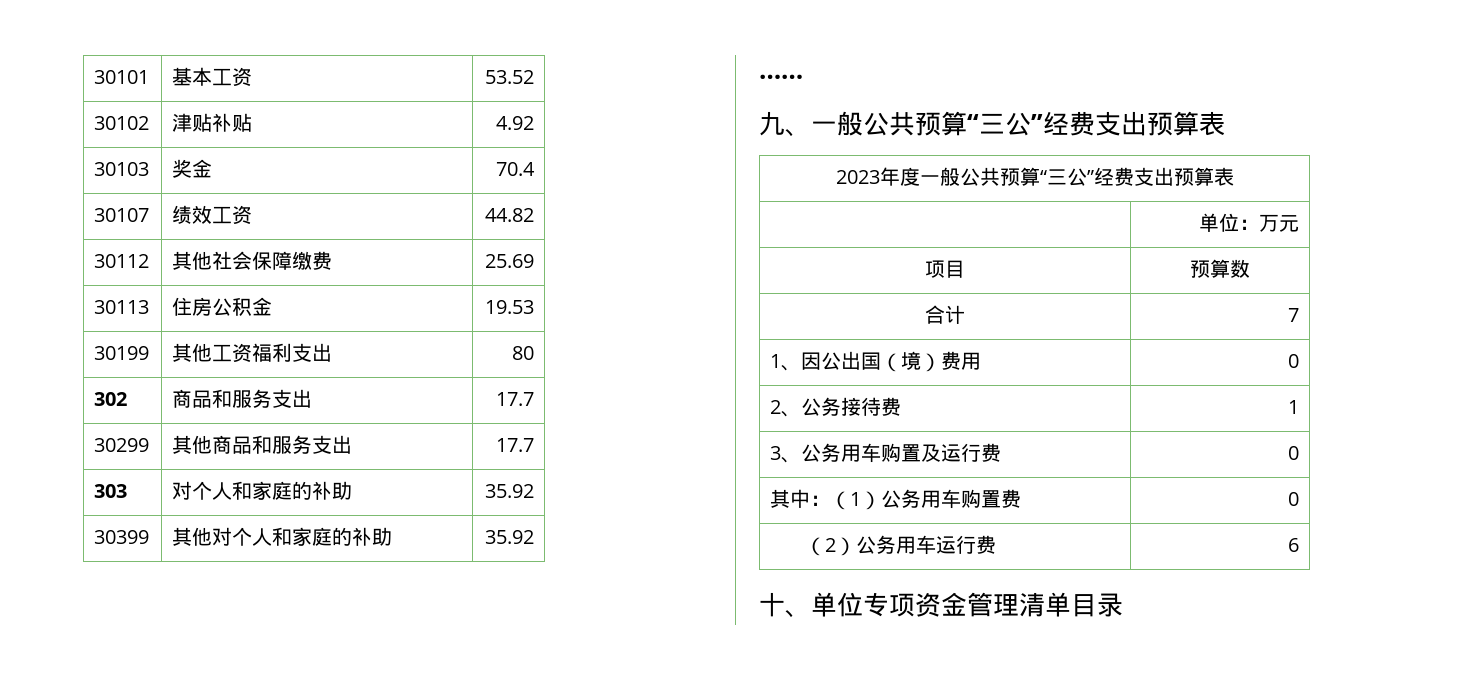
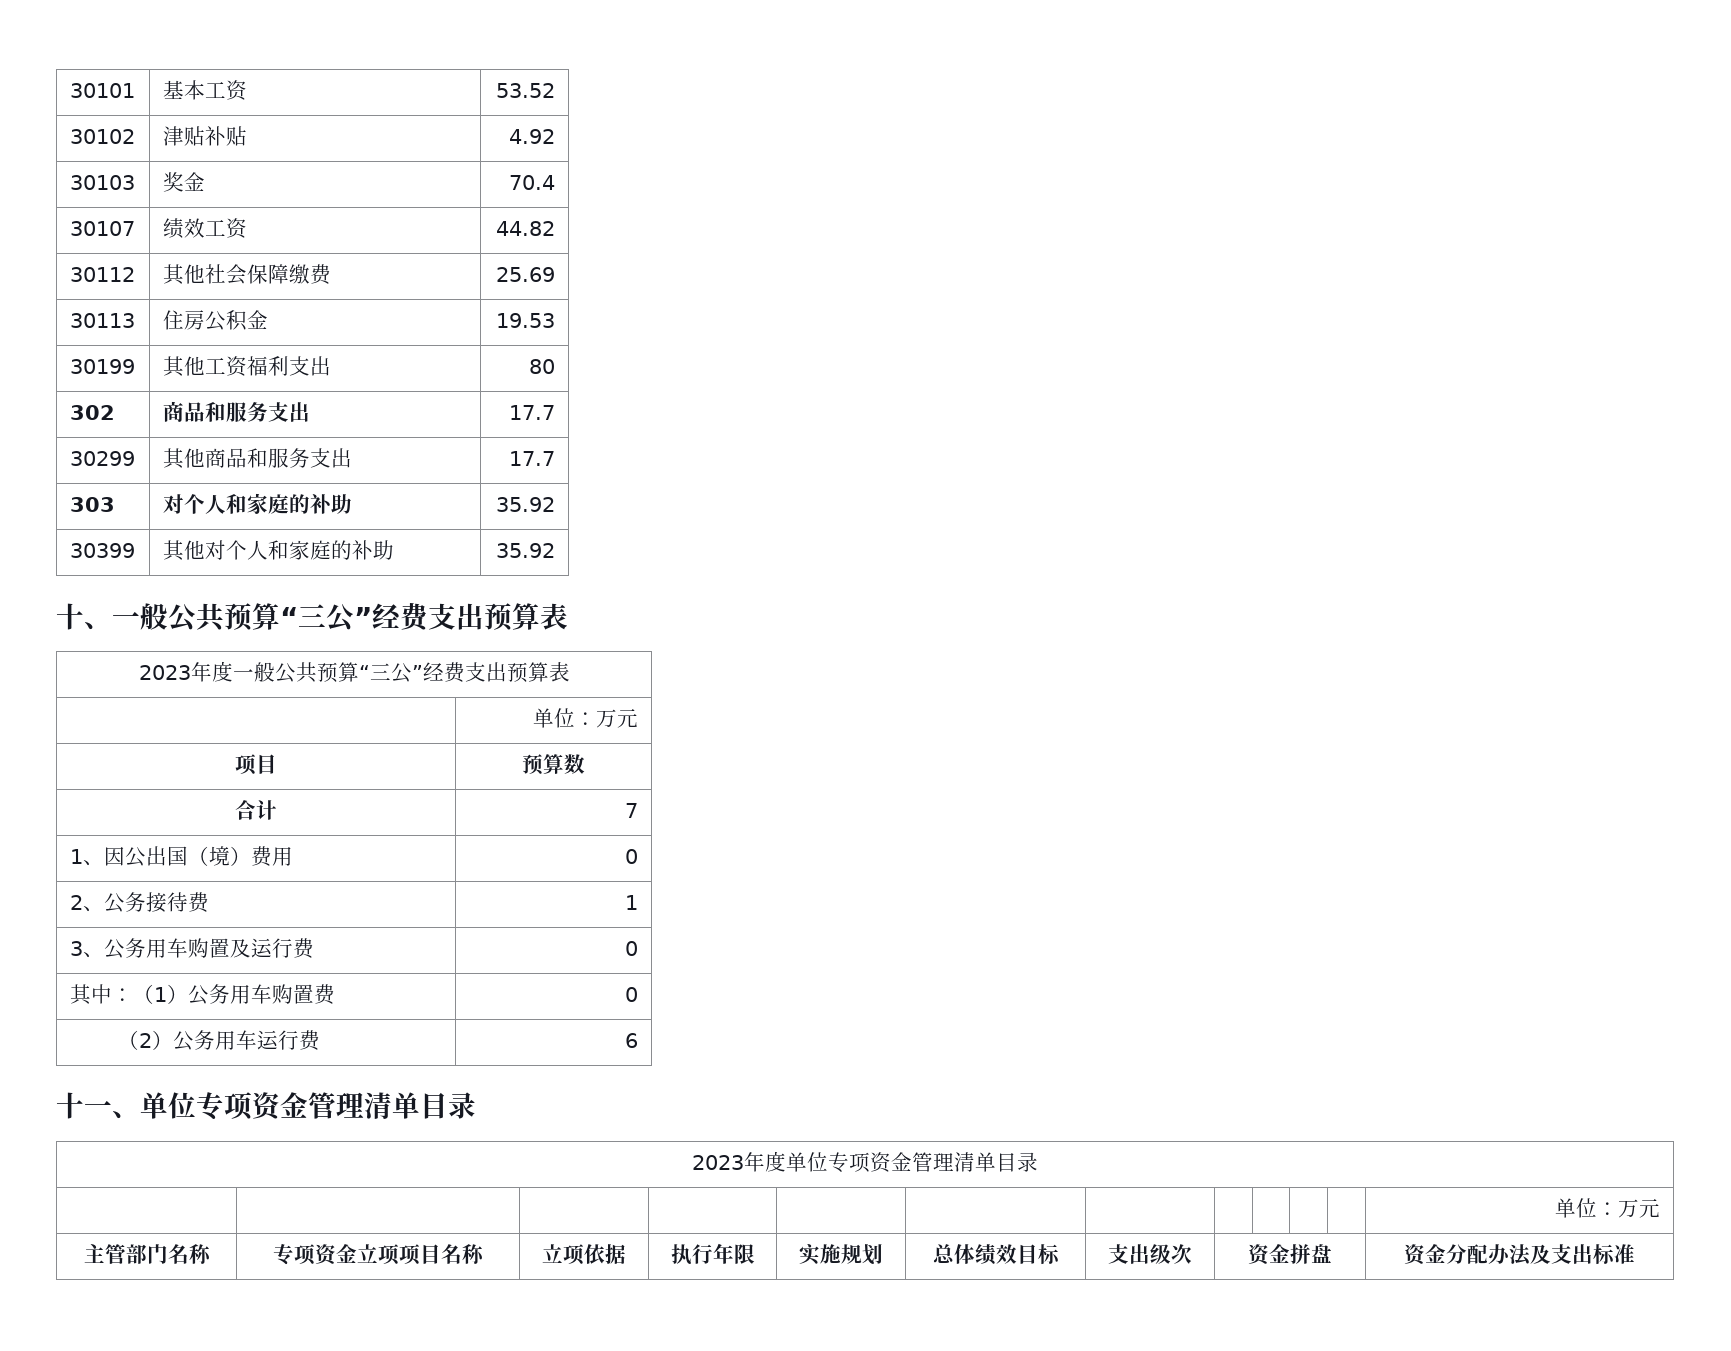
- ……
- 九、一般公共预算“三公”经费支出预算表
+ 十、一般公共预算“三公”经费支出预算表
- 十、单位专项资金管理清单目录
+ 十一、单位专项资金管理清单目录
+ 2023年度单位专项资金管理清单目录
+ | | | | | | | | | | | 单位：万元
+ 主管部门名称 | 专项资金立项项目名称 | 立项依据 | 执行年限 | 实施规划 | 总体绩效目标 | 支出级次 | 资金拼盘 | 资金分配办法及支出标准

